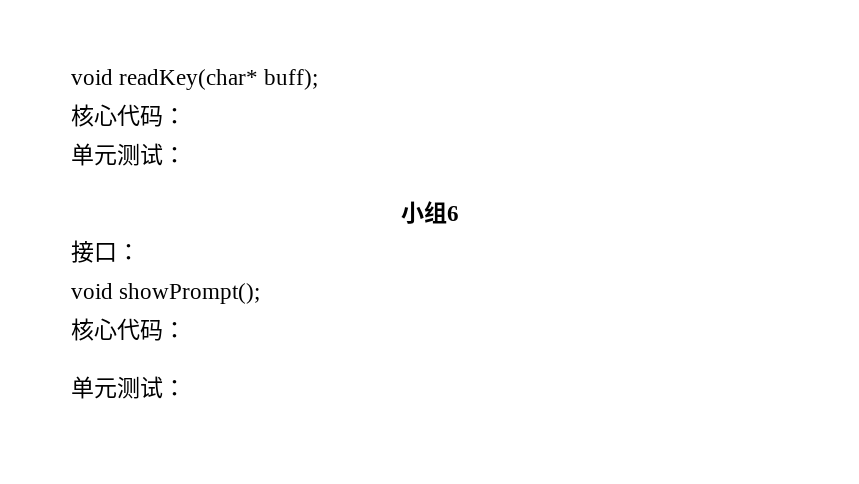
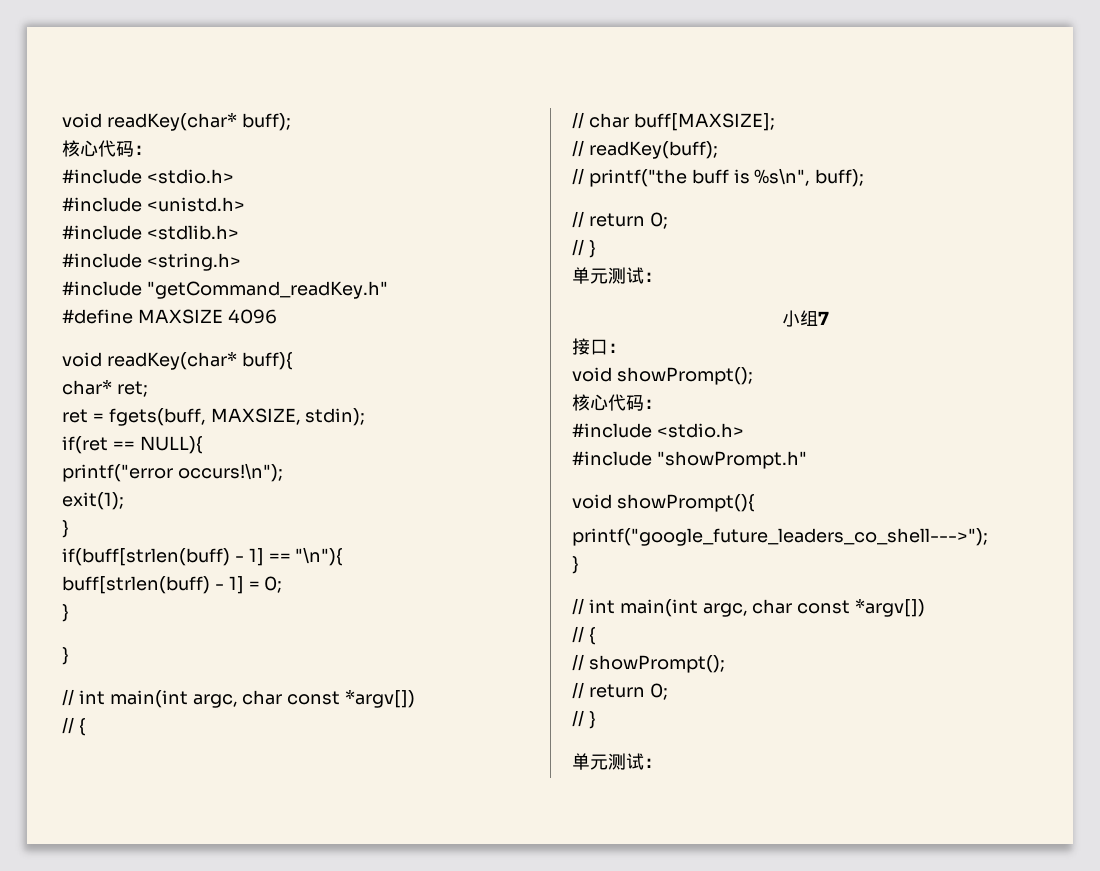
  void readKey(char* buff);
  核心代码：
+ #include <stdio.h>
+ #include <unistd.h>
+ #include <stdlib.h>
+ #include <string.h>
+ #include "getCommand_readKey.h"
+ #define MAXSIZE 4096
+ void readKey(char* buff){
+ char* ret;
+ ret = fgets(buff, MAXSIZE, stdin);
+ if(ret == NULL){
+ printf("error occurs!\n");
+ exit(1);
+ }
+ if(buff[strlen(buff) - 1] == "\n"){
+ buff[strlen(buff) - 1] = 0;
+ }
+ }
+ // int main(int argc, char const *argv[])
+ // {
+ // char buff[MAXSIZE];
+ // readKey(buff);
+ // printf("the buff is %s\n", buff);
+ // return 0;
+ // }
- 小组6
+ 小组7
  void showPrompt();
  核心代码：
+ #include <stdio.h>
+ #include "showPrompt.h"
+ void showPrompt(){
+ printf("google_future_leaders_co_shell--->");
+ }
+ // int main(int argc, char const *argv[])
+ // {
+ // showPrompt();
+ // return 0;
+ // }

